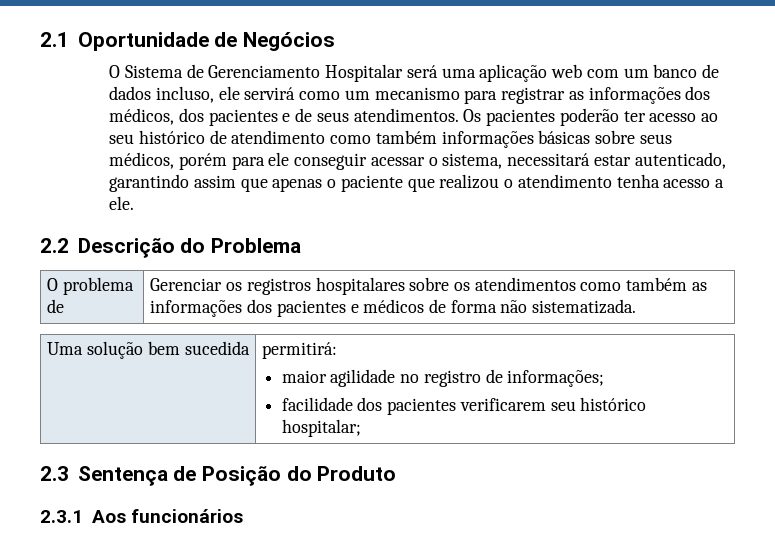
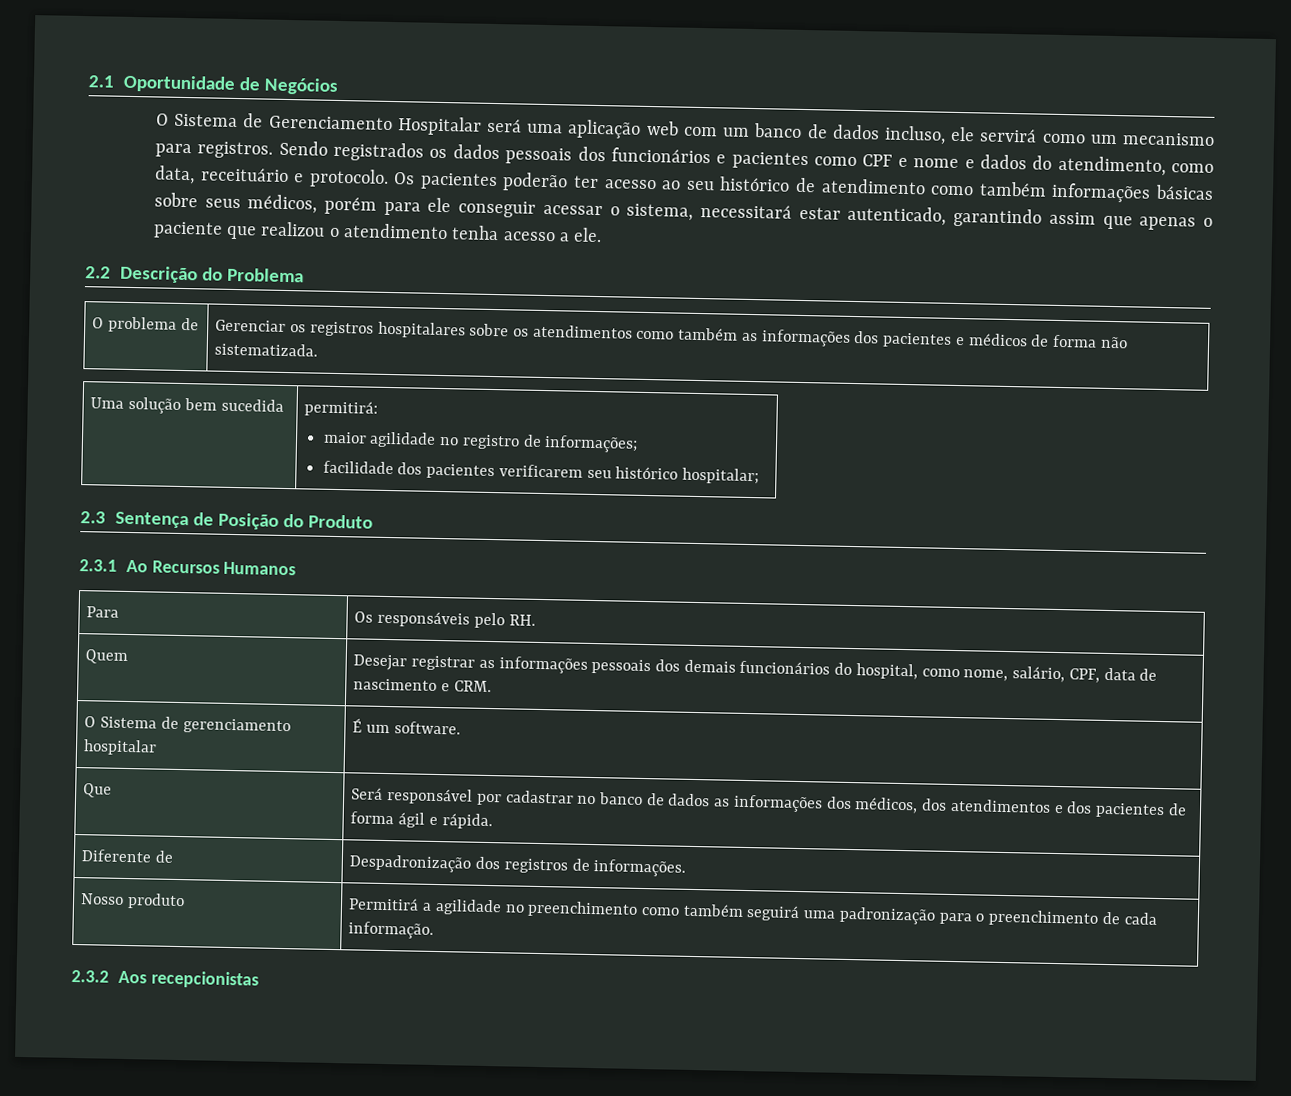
- O Sistema de Gerenciamento Hospitalar será uma aplicação web com um banco de dados incluso, ele servirá como um mecanismo para registrar as informações dos médicos, dos pacientes e de seus atendimentos.
+ O Sistema de Gerenciamento Hospitalar será uma aplicação web com um banco de dados incluso, ele servirá como um mecanismo para registros. Sendo registrados os dados pessoais dos funcionários e pacientes como CPF e nome e dados do atendimento, como data, receituário e protocolo.
- 2.3.1 Aos funcionários
+ 2.3.1 Ao Recursos Humanos
+ Para | Os responsáveis pelo RH.
+ Quem | Desejar registrar as informações pessoais dos demais funcionários do hospital, como nome, salário, CPF, data de nascimento e CRM.
+ O Sistema de gerenciamento hospitalar | É um software.
+ Que | Será responsável por cadastrar no banco de dados as informações dos médicos, dos atendimentos e dos pacientes de forma ágil e rápida.
+ Diferente de | Despadronização dos registros de informações.
+ Nosso produto | Permitirá a agilidade no preenchimento como também seguirá uma padronização para o preenchimento de cada informação.
+ 2.3.2 Aos recepcionistas

